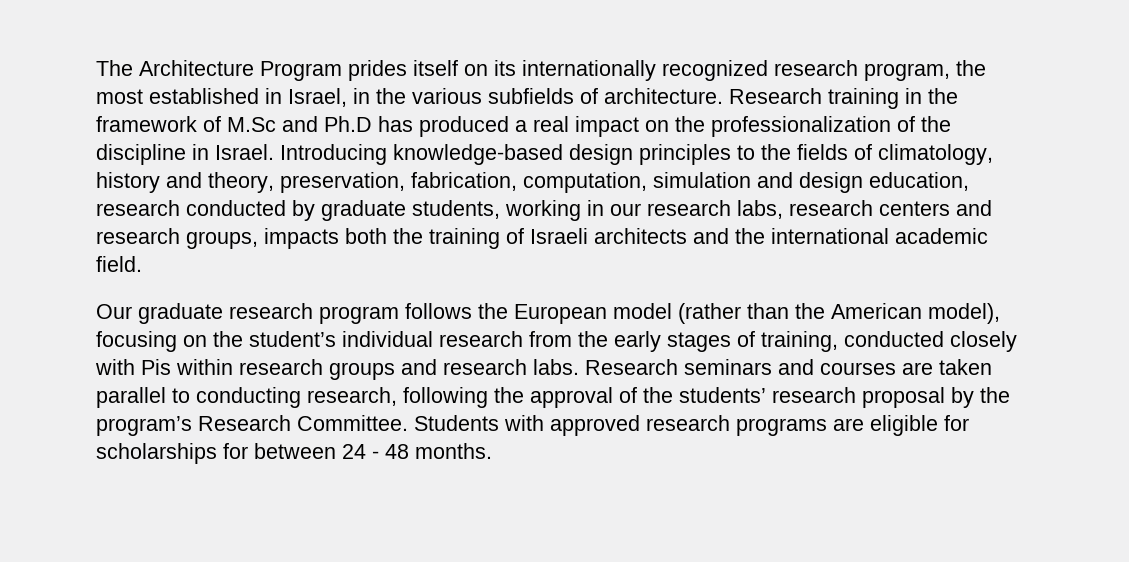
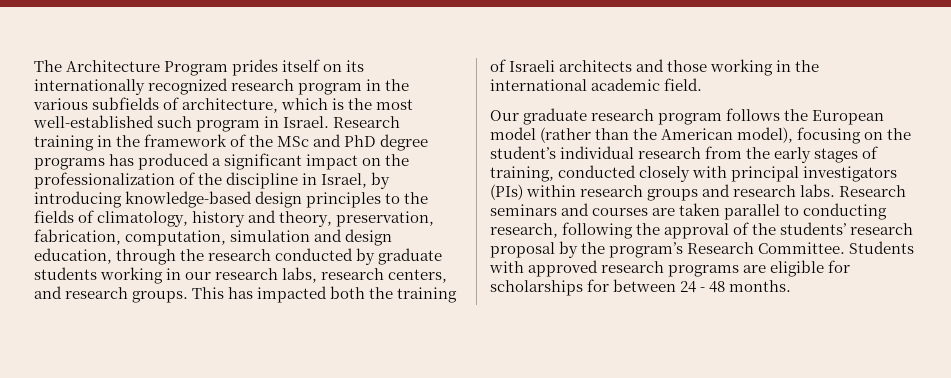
- The Architecture Program prides itself on its internationally recognized research program, the most established in Israel, in the various subfields of architecture.
+ The Architecture Program prides itself on its internationally recognized research program in the various subfields of architecture, which is the most well-established such program in Israel.
- Research training in the framework of M.Sc and Ph.D has produced a real impact on the professionalization of the discipline in Israel. Introducing knowledge-based design principles to the fields of climatology, history and theory, preservation, fabrication, computation, simulation and design education, research conducted by graduate students, working in our research labs, research centers and research groups, impacts both the training of Israeli architects and the international academic field.
+ Research training in the framework of the MSc and PhD degree programs has produced a significant impact on the professionalization of the discipline in Israel, by introducing knowledge-based design principles to the fields of climatology, history and theory, preservation, fabrication, computation, simulation and design education, through the research conducted by graduate students working in our research labs, research centers, and research groups. This has impacted both the training of Israeli architects and those working in the international academic field.
- Our graduate research program follows the European model (rather than the American model), focusing on the student’s individual research from the early stages of training, conducted closely with Pis within research groups and research labs.
+ Our graduate research program follows the European model (rather than the American model), focusing on the student’s individual research from the early stages of training, conducted closely with principal investigators (PIs) within research groups and research labs.

